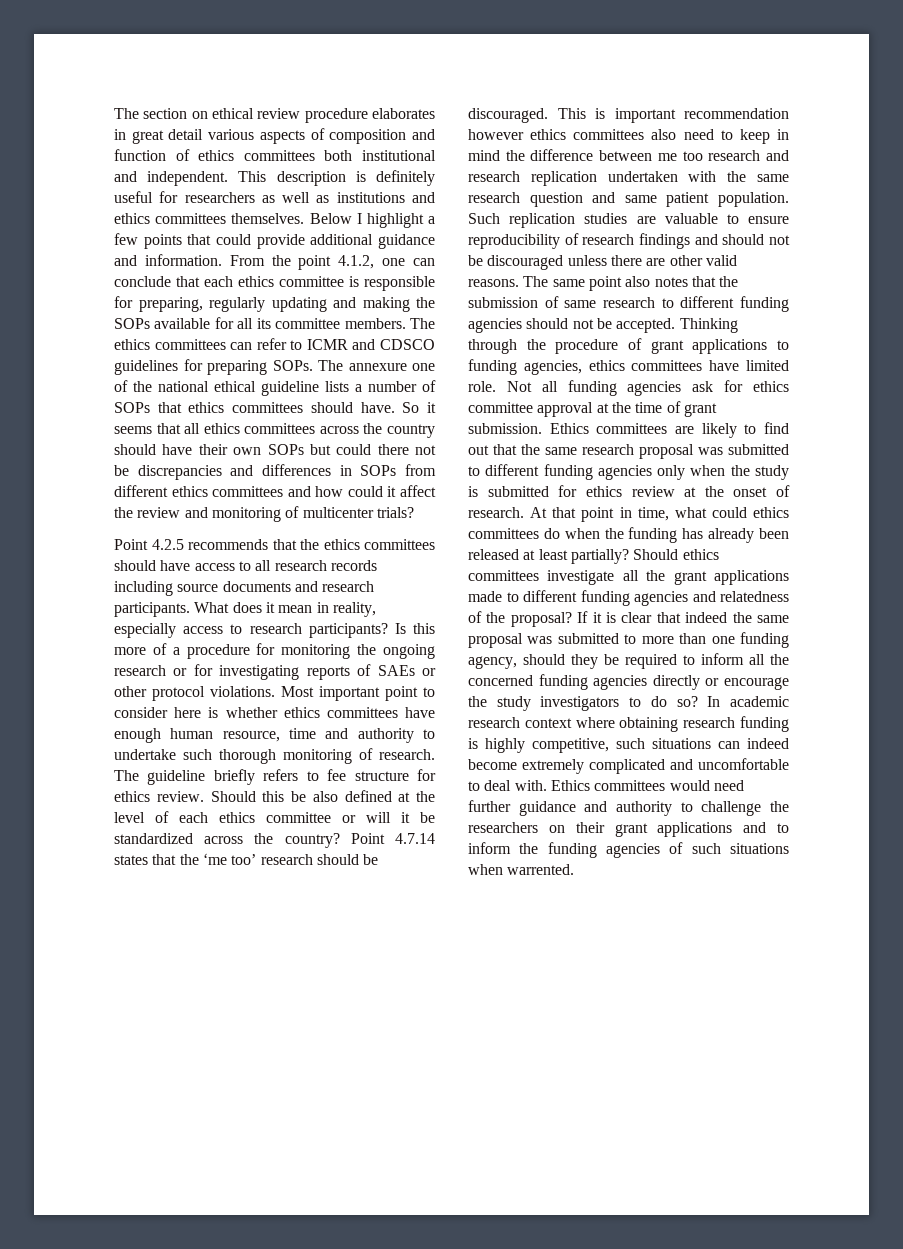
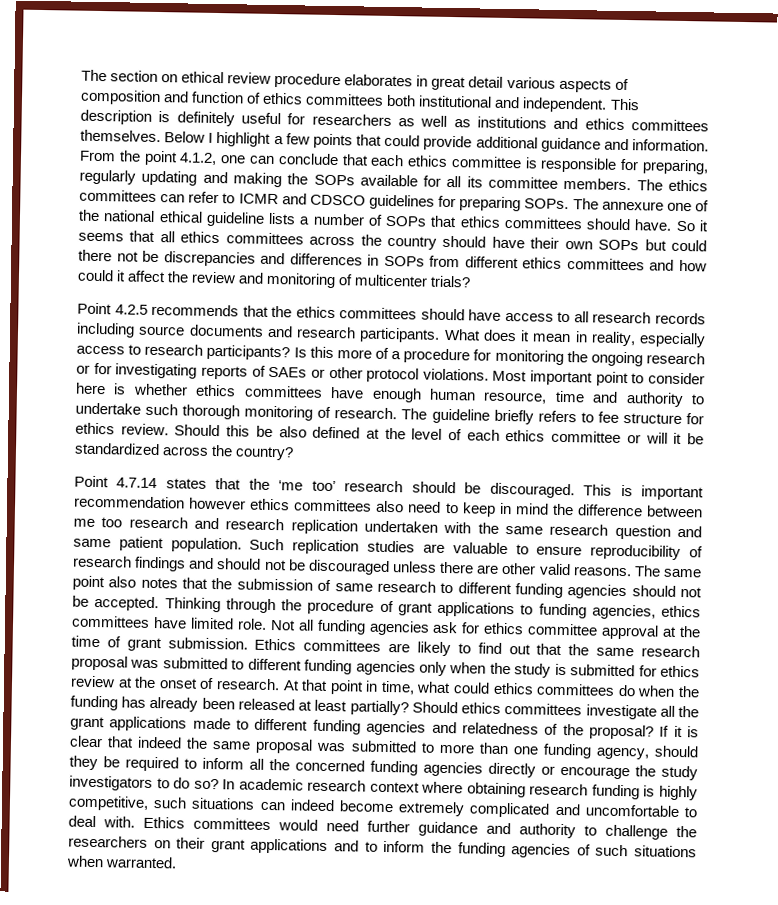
- Should this be also defined at the level of each ethics committee or will it be standardized across the country? Point 4.7.14 states that the ‘me too’ research should be discouraged.
+ Should this be also defined at the level of each ethics committee or will it be standardized across the country?
+ Point 4.7.14 states that the ‘me too’ research should be discouraged.
- Ethics committees would need further guidance and authority to challenge the researchers on their grant applications and to inform the funding agencies of such situations when warrented.
+ Ethics committees would need further guidance and authority to challenge the researchers on their grant applications and to inform the funding agencies of such situations when warranted.

